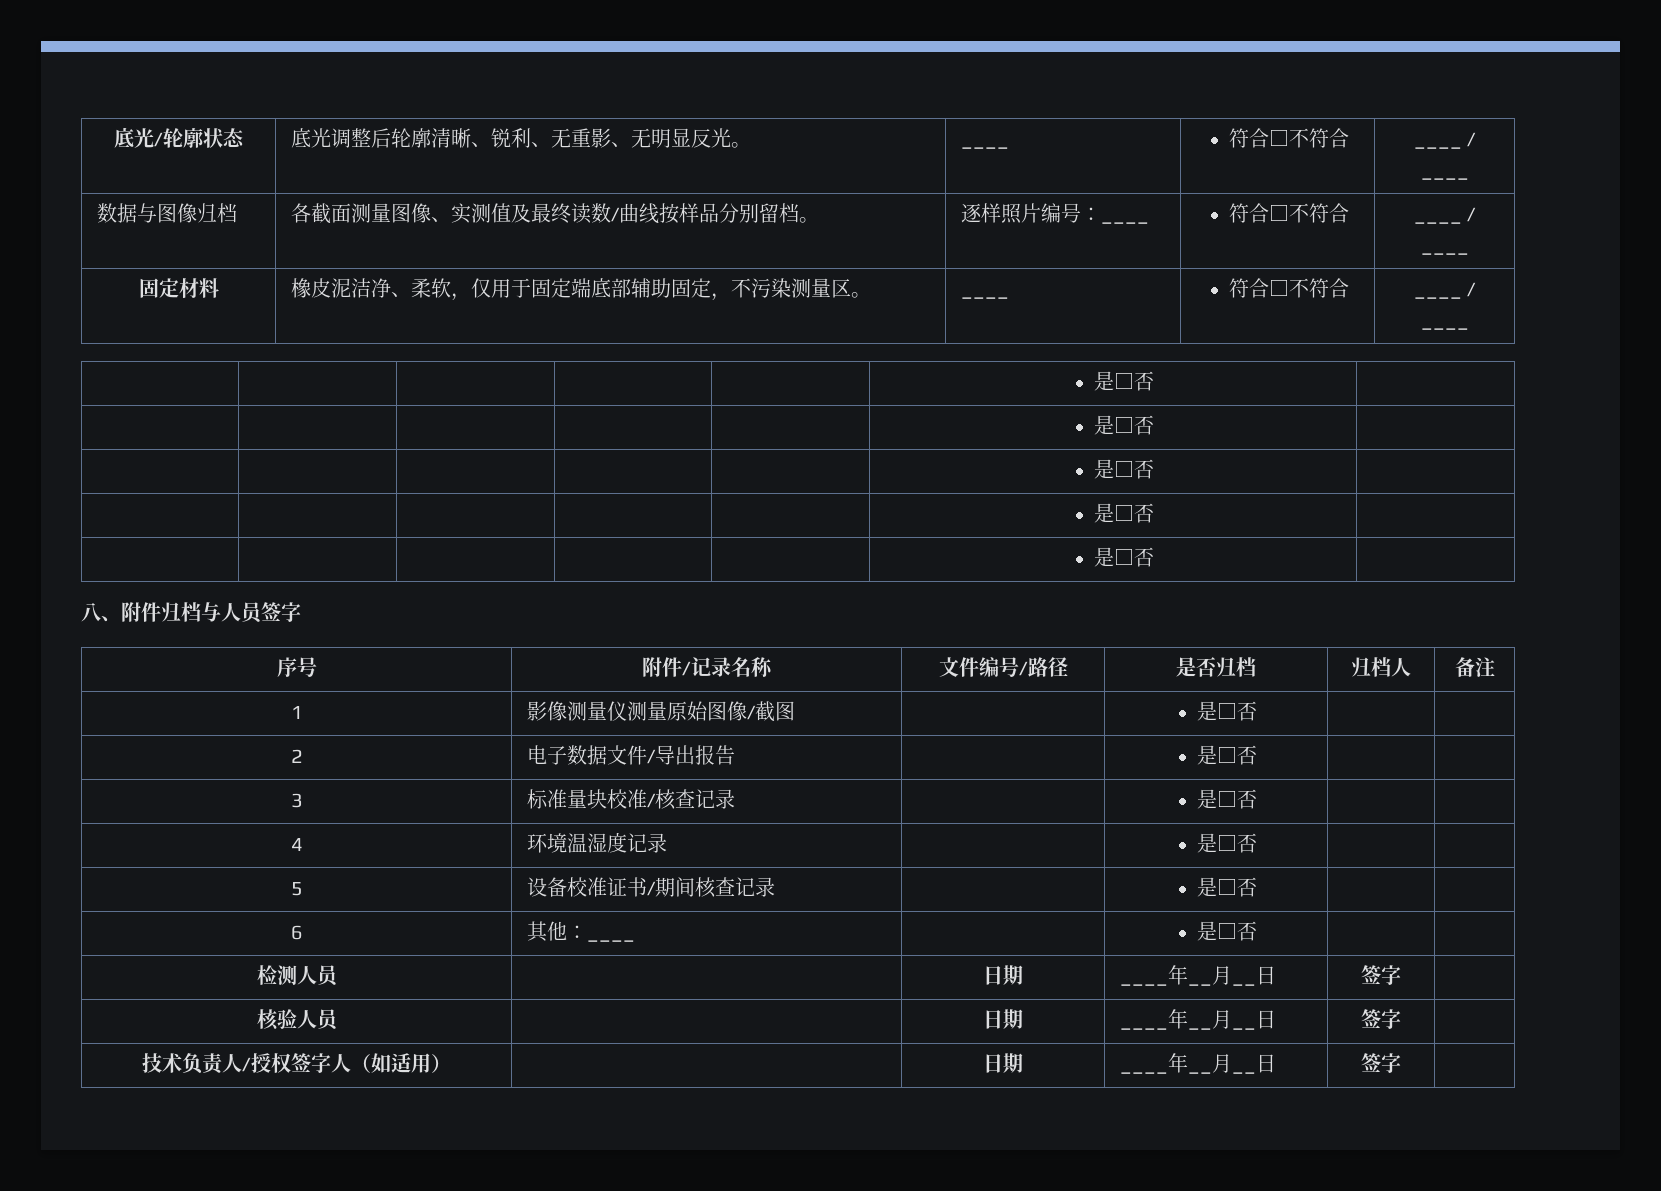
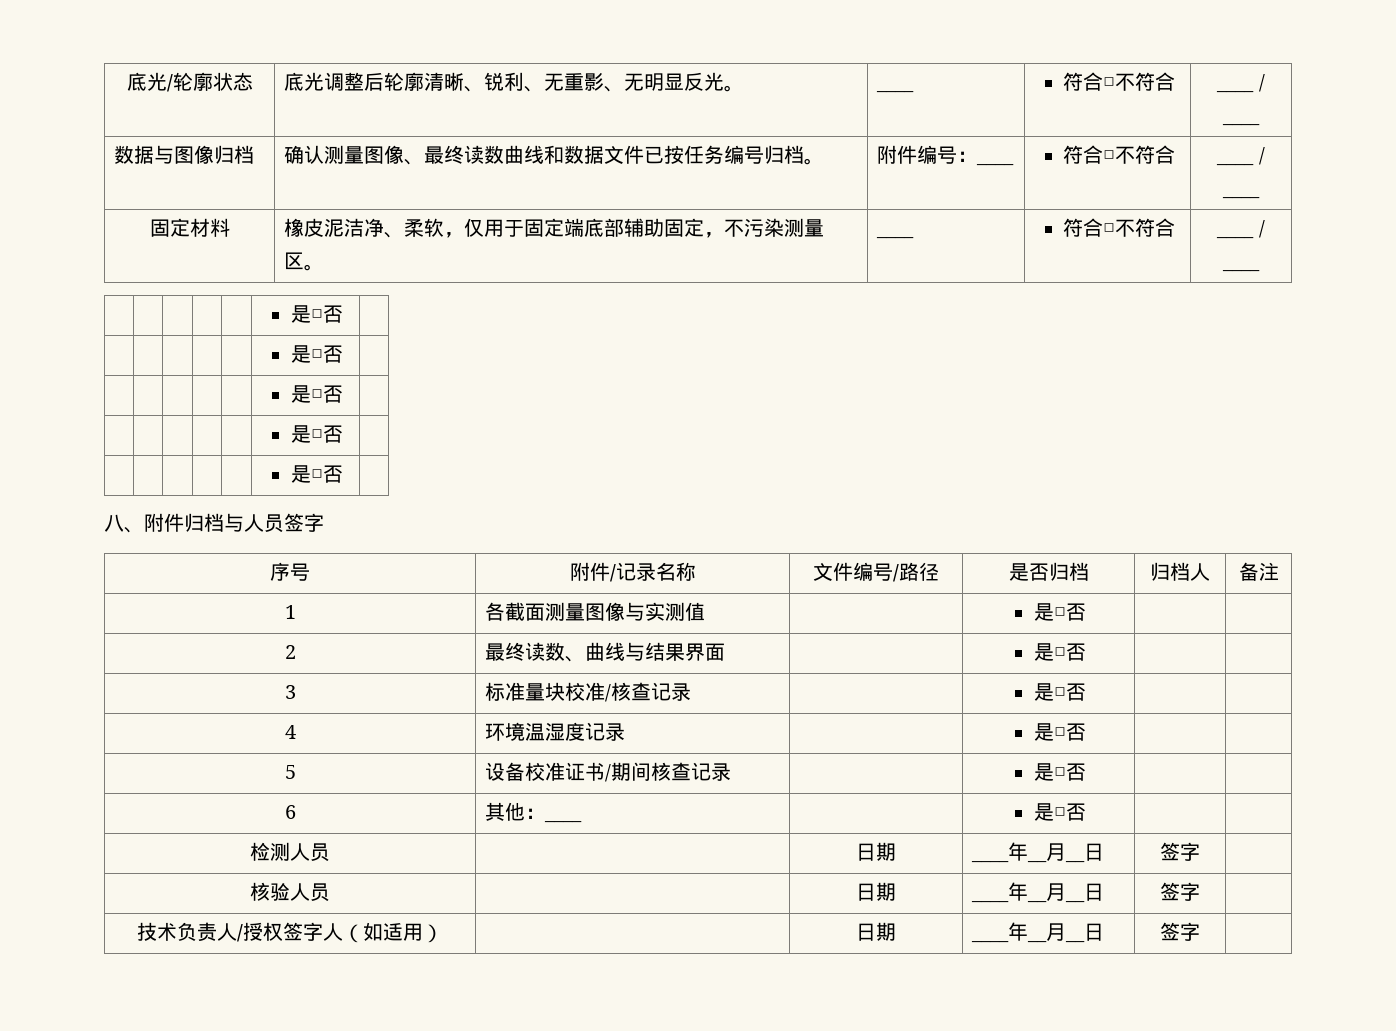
- 数据与图像归档 | 各截面测量图像、实测值及最终读数/曲线按样品分别留档。 | 逐样照片编号：____ | 符合□不符合 | ____ / ____
+ 数据与图像归档 | 确认测量图像、最终读数曲线和数据文件已按任务编号归档。 | 附件编号：____ | 符合□不符合 | ____ / ____
- 1 | 影像测量仪测量原始图像/截图 | | 是□否 | |
- 2 | 电子数据文件/导出报告 | | 是□否 | |
+ 1 | 各截面测量图像与实测值 | | 是□否 | |
+ 2 | 最终读数、曲线与结果界面 | | 是□否 | |

